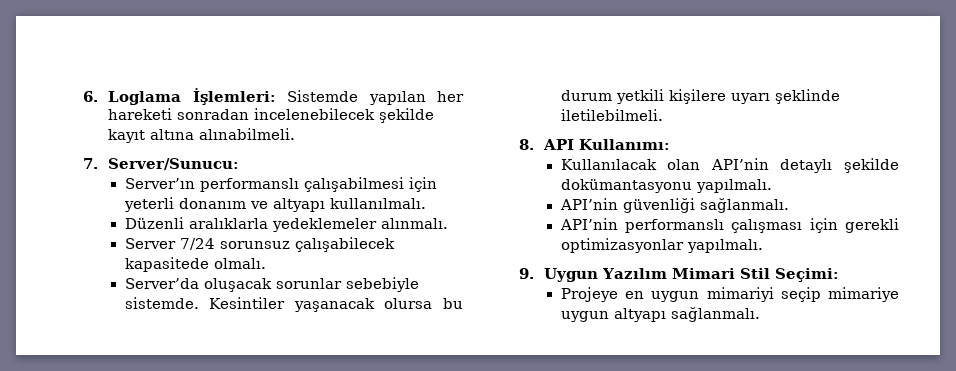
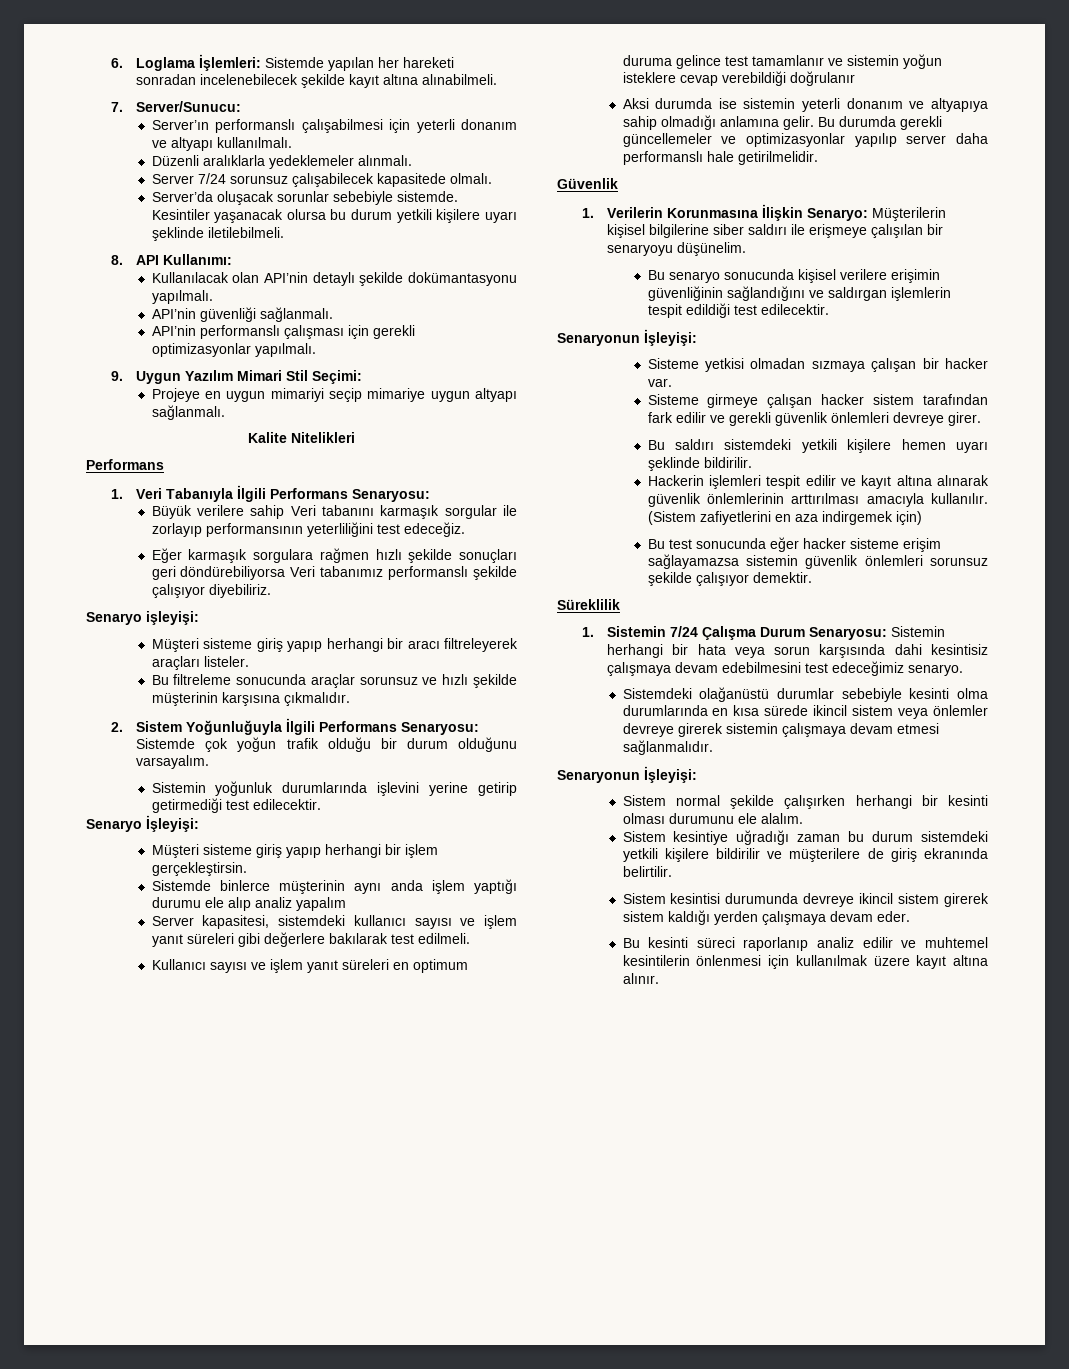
+ Kalite Nitelikleri
+ Performans
+ 1. Veri Tabanıyla İlgili Performans Senaryosu:
+ Büyük verilere sahip Veri tabanını karmaşık sorgular ile zorlayıp performansının yeterliliğini test edeceğiz.
+ Eğer karmaşık sorgulara rağmen hızlı şekilde sonuçları geri döndürebiliyorsa Veri tabanımız performanslı şekilde çalışıyor diyebiliriz.
+ Senaryo işleyişi:
+ Müşteri sisteme giriş yapıp herhangi bir aracı filtreleyerek araçları listeler.
+ Bu filtreleme sonucunda araçlar sorunsuz ve hızlı şekilde müşterinin karşısına çıkmalıdır.
+ 2. Sistem Yoğunluğuyla İlgili Performans Senaryosu: Sistemde çok yoğun trafik olduğu bir durum olduğunu varsayalım.
+ Sistemin yoğunluk durumlarında işlevini yerine getirip getirmediği test edilecektir.
+ Senaryo İşleyişi:
+ Müşteri sisteme giriş yapıp herhangi bir işlem gerçekleştirsin.
+ Sistemde binlerce müşterinin aynı anda işlem yaptığı durumu ele alıp analiz yapalım
+ Server kapasitesi, sistemdeki kullanıcı sayısı ve işlem yanıt süreleri gibi değerlere bakılarak test edilmeli.
+ Kullanıcı sayısı ve işlem yanıt süreleri en optimum duruma gelince test tamamlanır ve sistemin yoğun isteklere cevap verebildiği doğrulanır
+ Aksi durumda ise sistemin yeterli donanım ve altyapıya sahip olmadığı anlamına gelir. Bu durumda gerekli güncellemeler ve optimizasyonlar yapılıp server daha performanslı hale getirilmelidir.
+ Güvenlik
+ 1. Verilerin Korunmasına İlişkin Senaryo: Müşterilerin kişisel bilgilerine siber saldırı ile erişmeye çalışılan bir senaryoyu düşünelim.
+ Bu senaryo sonucunda kişisel verilere erişimin güvenliğinin sağlandığını ve saldırgan işlemlerin tespit edildiği test edilecektir.
+ Senaryonun İşleyişi:
+ Sisteme yetkisi olmadan sızmaya çalışan bir hacker var.
+ Sisteme girmeye çalışan hacker sistem tarafından fark edilir ve gerekli güvenlik önlemleri devreye girer.
+ Bu saldırı sistemdeki yetkili kişilere hemen uyarı şeklinde bildirilir.
+ Hackerin işlemleri tespit edilir ve kayıt altına alınarak güvenlik önlemlerinin arttırılması amacıyla kullanılır. (Sistem zafiyetlerini en aza indirgemek için)
+ Bu test sonucunda eğer hacker sisteme erişim sağlayamazsa sistemin güvenlik önlemleri sorunsuz şekilde çalışıyor demektir.
+ Süreklilik
+ 1. Sistemin 7/24 Çalışma Durum Senaryosu: Sistemin herhangi bir hata veya sorun karşısında dahi kesintisiz çalışmaya devam edebilmesini test edeceğimiz senaryo.
+ Sistemdeki olağanüstü durumlar sebebiyle kesinti olma durumlarında en kısa sürede ikincil sistem veya önlemler devreye girerek sistemin çalışmaya devam etmesi sağlanmalıdır.
+ Senaryonun İşleyişi:
+ Sistem normal şekilde çalışırken herhangi bir kesinti olması durumunu ele alalım.
+ Sistem kesintiye uğradığı zaman bu durum sistemdeki yetkili kişilere bildirilir ve müşterilere de giriş ekranında belirtilir.
+ Sistem kesintisi durumunda devreye ikincil sistem girerek sistem kaldığı yerden çalışmaya devam eder.
+ Bu kesinti süreci raporlanıp analiz edilir ve muhtemel kesintilerin önlenmesi için kullanılmak üzere kayıt altına alınır.

